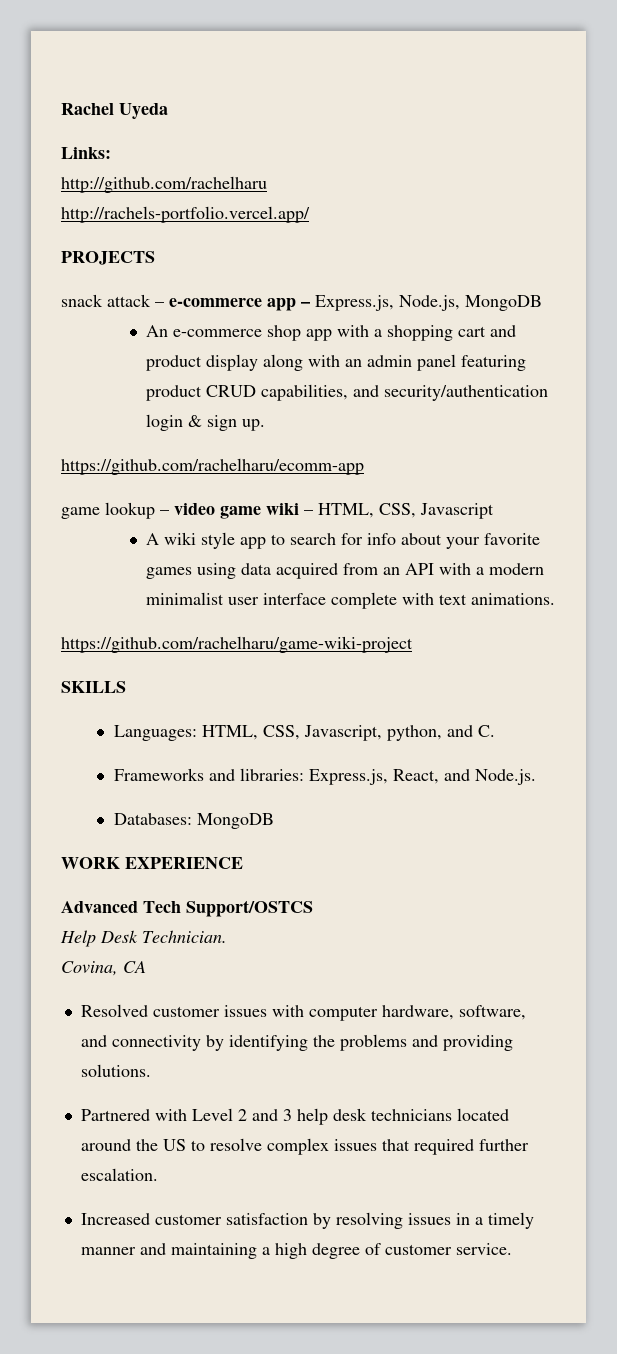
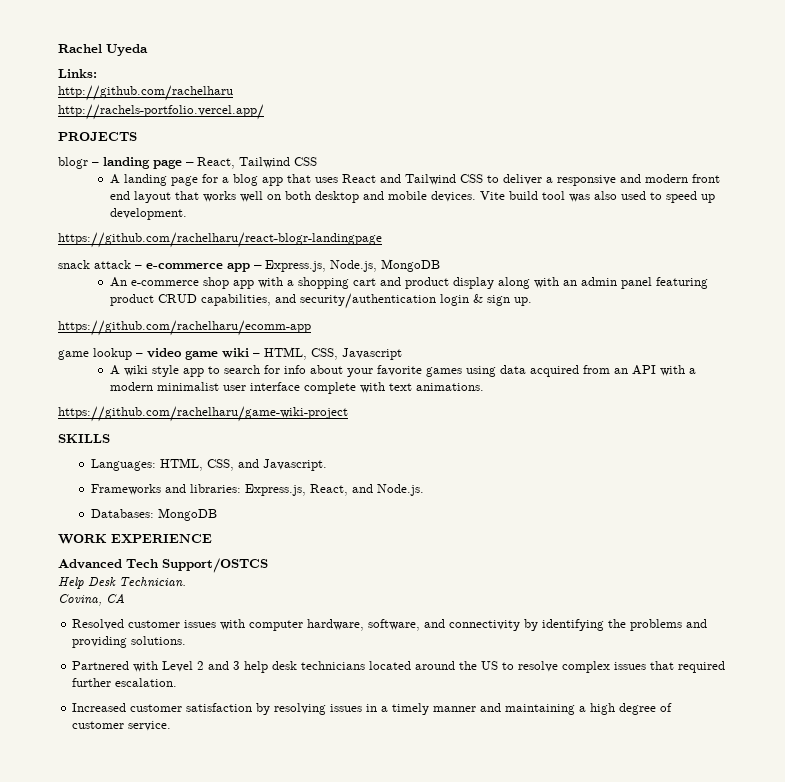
+ blogr – landing page – React, Tailwind CSS
+ A landing page for a blog app that uses React and Tailwind CSS to deliver a responsive and modern front end layout that works well on both desktop and mobile devices. Vite build tool was also used to speed up development.
+ https://github.com/rachelharu/react-blogr-landingpage
- Languages: HTML, CSS, Javascript, python, and C.
+ Languages: HTML, CSS, and Javascript.

